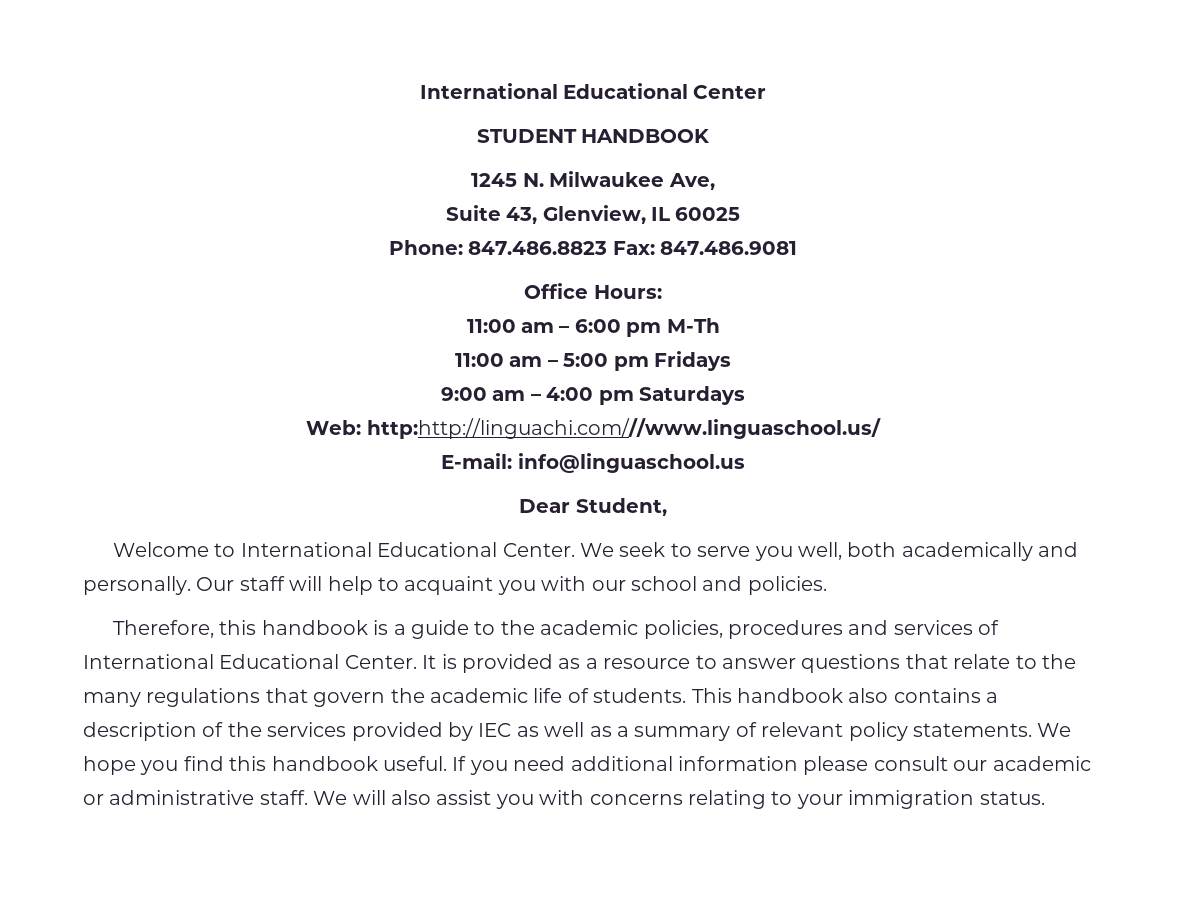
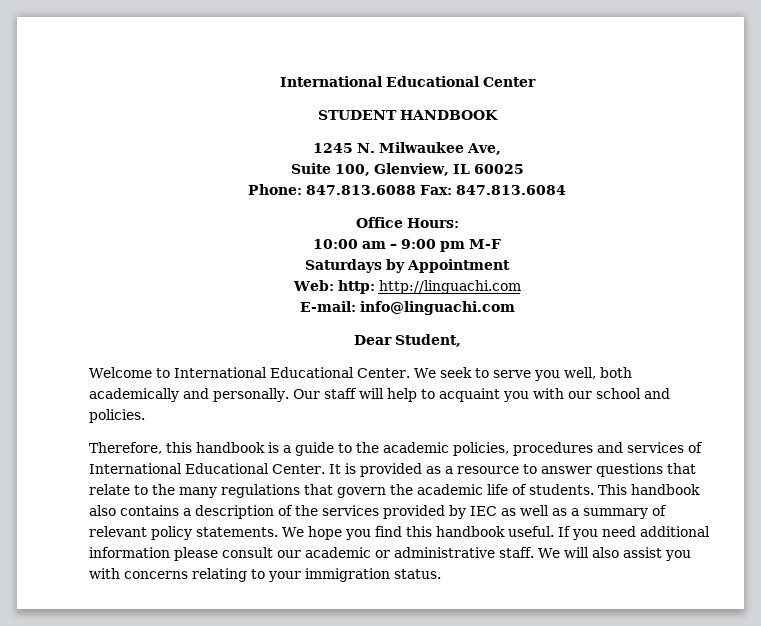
- Suite 43, Glenview, IL 60025
+ Suite 100, Glenview, IL 60025
- Phone: 847.486.8823 Fax: 847.486.9081
+ Phone: 847.813.6088 Fax: 847.813.6084
- 11:00 am – 6:00 pm M-Th
- 11:00 am – 5:00 pm Fridays
- 9:00 am – 4:00 pm Saturdays
+ 10:00 am – 9:00 pm M-F
+ Saturdays by Appointment
- Web: http:http://linguachi.com///www.linguaschool.us/
+ Web: http: http://linguachi.com
- E-mail: info@linguaschool.us
+ E-mail: info@linguachi.com

